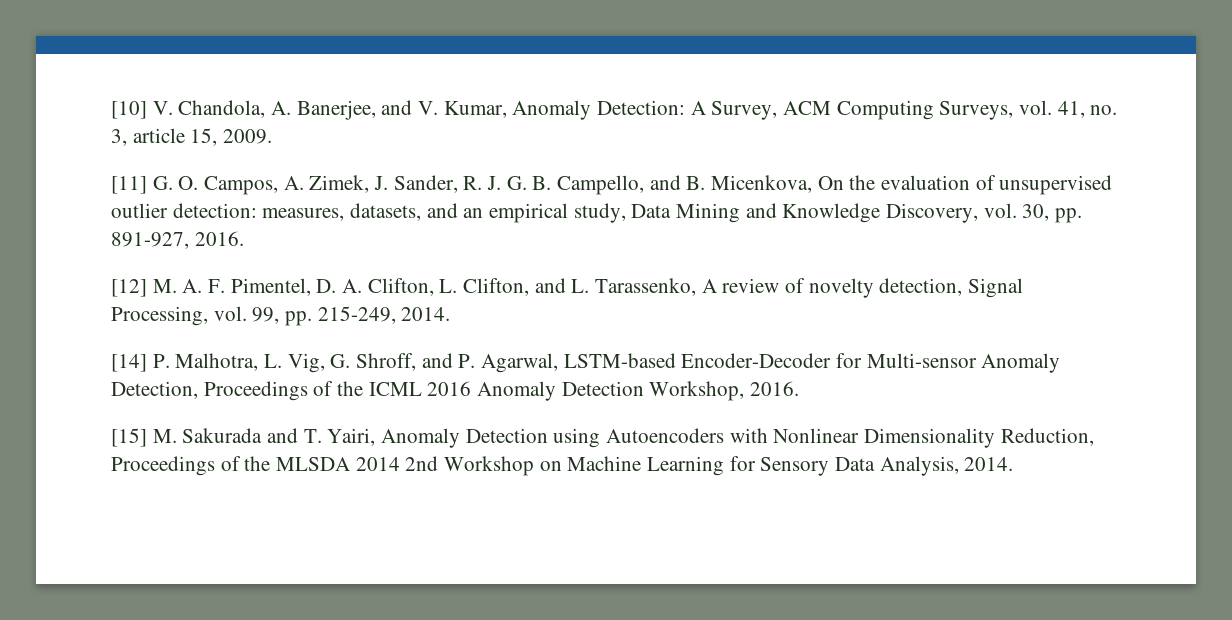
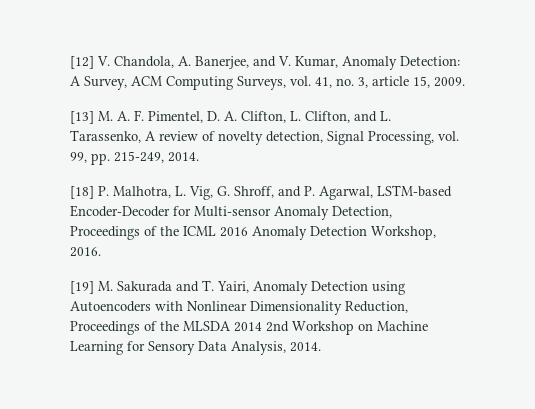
- [10] V. Chandola, A. Banerjee, and V. Kumar, Anomaly Detection: A Survey, ACM Computing Surveys, vol. 41, no. 3, article 15, 2009.
+ [12] V. Chandola, A. Banerjee, and V. Kumar, Anomaly Detection: A Survey, ACM Computing Surveys, vol. 41, no. 3, article 15, 2009.
- [11] G. O. Campos, A. Zimek, J. Sander, R. J. G. B. Campello, and B. Micenkova, On the evaluation of unsupervised outlier detection: measures, datasets, and an empirical study, Data Mining and Knowledge Discovery, vol. 30, pp. 891-927, 2016.
- [12] M. A. F. Pimentel, D. A. Clifton, L. Clifton, and L. Tarassenko, A review of novelty detection, Signal Processing, vol. 99, pp. 215-249, 2014.
+ [13] M. A. F. Pimentel, D. A. Clifton, L. Clifton, and L. Tarassenko, A review of novelty detection, Signal Processing, vol. 99, pp. 215-249, 2014.
- [14] P. Malhotra, L. Vig, G. Shroff, and P. Agarwal, LSTM-based Encoder-Decoder for Multi-sensor Anomaly Detection, Proceedings of the ICML 2016 Anomaly Detection Workshop, 2016.
+ [18] P. Malhotra, L. Vig, G. Shroff, and P. Agarwal, LSTM-based Encoder-Decoder for Multi-sensor Anomaly Detection, Proceedings of the ICML 2016 Anomaly Detection Workshop, 2016.
- [15] M. Sakurada and T. Yairi, Anomaly Detection using Autoencoders with Nonlinear Dimensionality Reduction, Proceedings of the MLSDA 2014 2nd Workshop on Machine Learning for Sensory Data Analysis, 2014.
+ [19] M. Sakurada and T. Yairi, Anomaly Detection using Autoencoders with Nonlinear Dimensionality Reduction, Proceedings of the MLSDA 2014 2nd Workshop on Machine Learning for Sensory Data Analysis, 2014.

